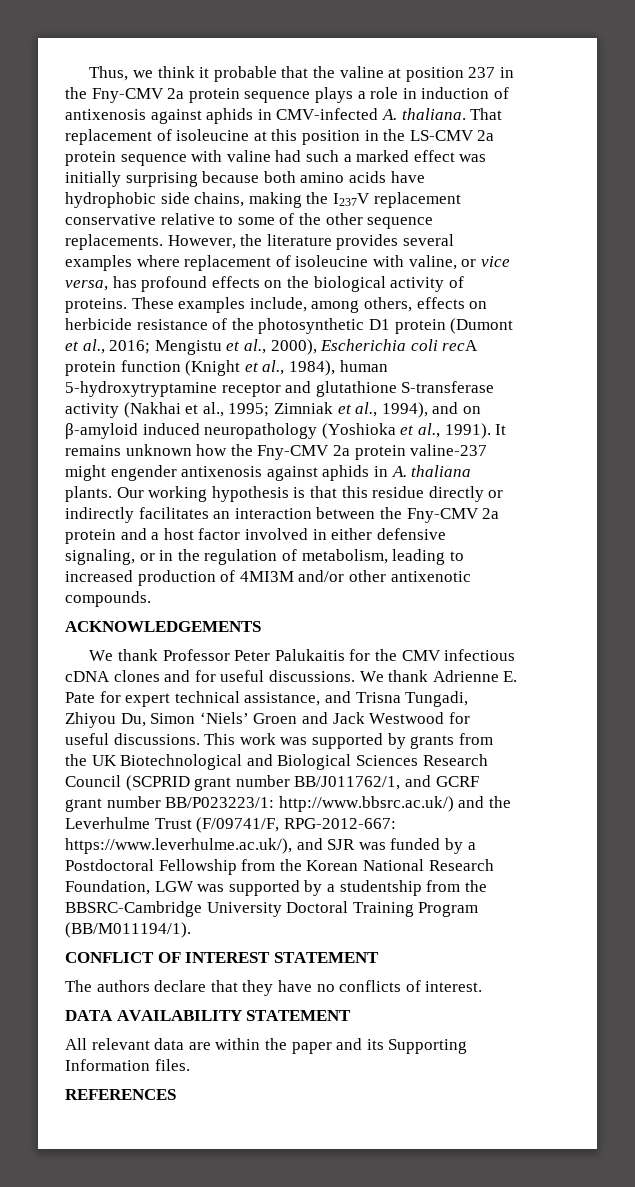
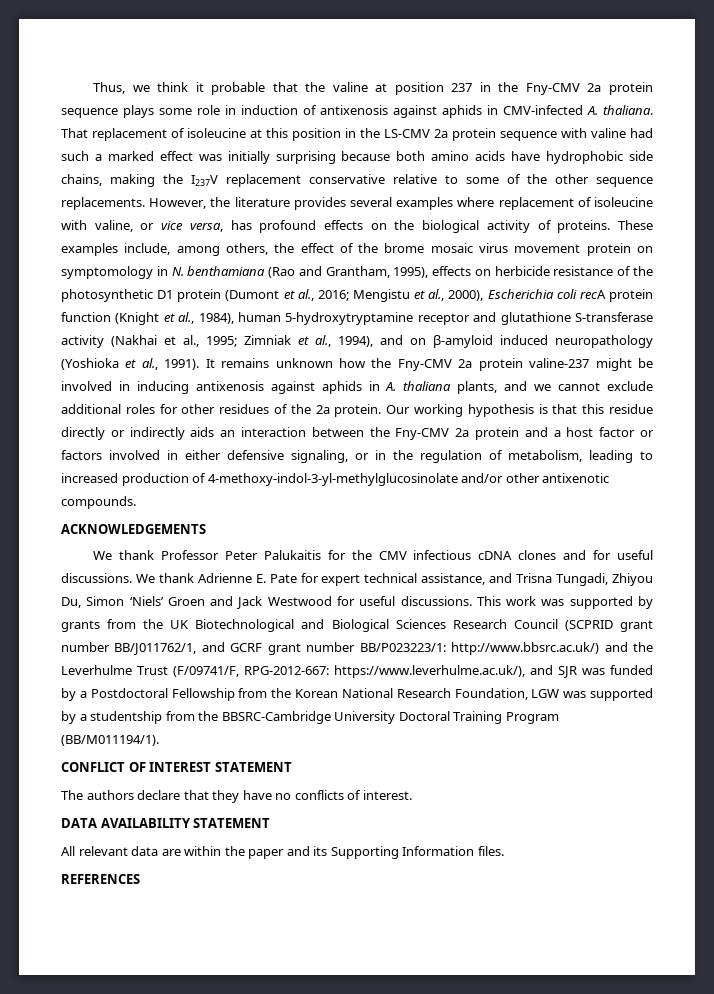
- Thus, we think it probable that the valine at position 237 in the Fny-CMV 2a protein sequence plays a role in induction of antixenosis against aphids in CMV-infected A. thaliana.
+ Thus, we think it probable that the valine at position 237 in the Fny-CMV 2a protein sequence plays some role in induction of antixenosis against aphids in CMV-infected A. thaliana.
- These examples include, among others, effects on herbicide resistance of the photosynthetic D1 protein (Dumont et al., 2016; Mengistu et al., 2000), Escherichia coli recA protein function (Knight et al., 1984), human 5-hydroxytryptamine receptor and glutathione S-transferase activity (Nakhai et al., 1995; Zimniak et al., 1994), and on β-amyloid induced neuropathology (Yoshioka et al., 1991).
+ These examples include, among others, the effect of the brome mosaic virus movement protein on symptomology in N. benthamiana (Rao and Grantham, 1995), effects on herbicide resistance of the photosynthetic D1 protein (Dumont et al., 2016; Mengistu et al., 2000), Escherichia coli recA protein function (Knight et al., 1984), human 5-hydroxytryptamine receptor and glutathione S-transferase activity (Nakhai et al., 1995; Zimniak et al., 1994), and on β-amyloid induced neuropathology (Yoshioka et al., 1991).
- It remains unknown how the Fny-CMV 2a protein valine-237 might engender antixenosis against aphids in A. thaliana plants.
+ It remains unknown how the Fny-CMV 2a protein valine-237 might be involved in inducing antixenosis against aphids in A. thaliana plants, and we cannot exclude additional roles for other residues of the 2a protein.
- Our working hypothesis is that this residue directly or indirectly facilitates an interaction between the Fny-CMV 2a protein and a host factor involved in either defensive signaling, or in the regulation of metabolism, leading to increased production of 4MI3M and/or other antixenotic compounds.
+ Our working hypothesis is that this residue directly or indirectly aids an interaction between the Fny-CMV 2a protein and a host factor or factors involved in either defensive signaling, or in the regulation of metabolism, leading to increased production of 4-methoxy-indol-3-yl-methylglucosinolate and/or other antixenotic compounds.

